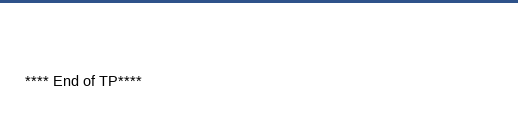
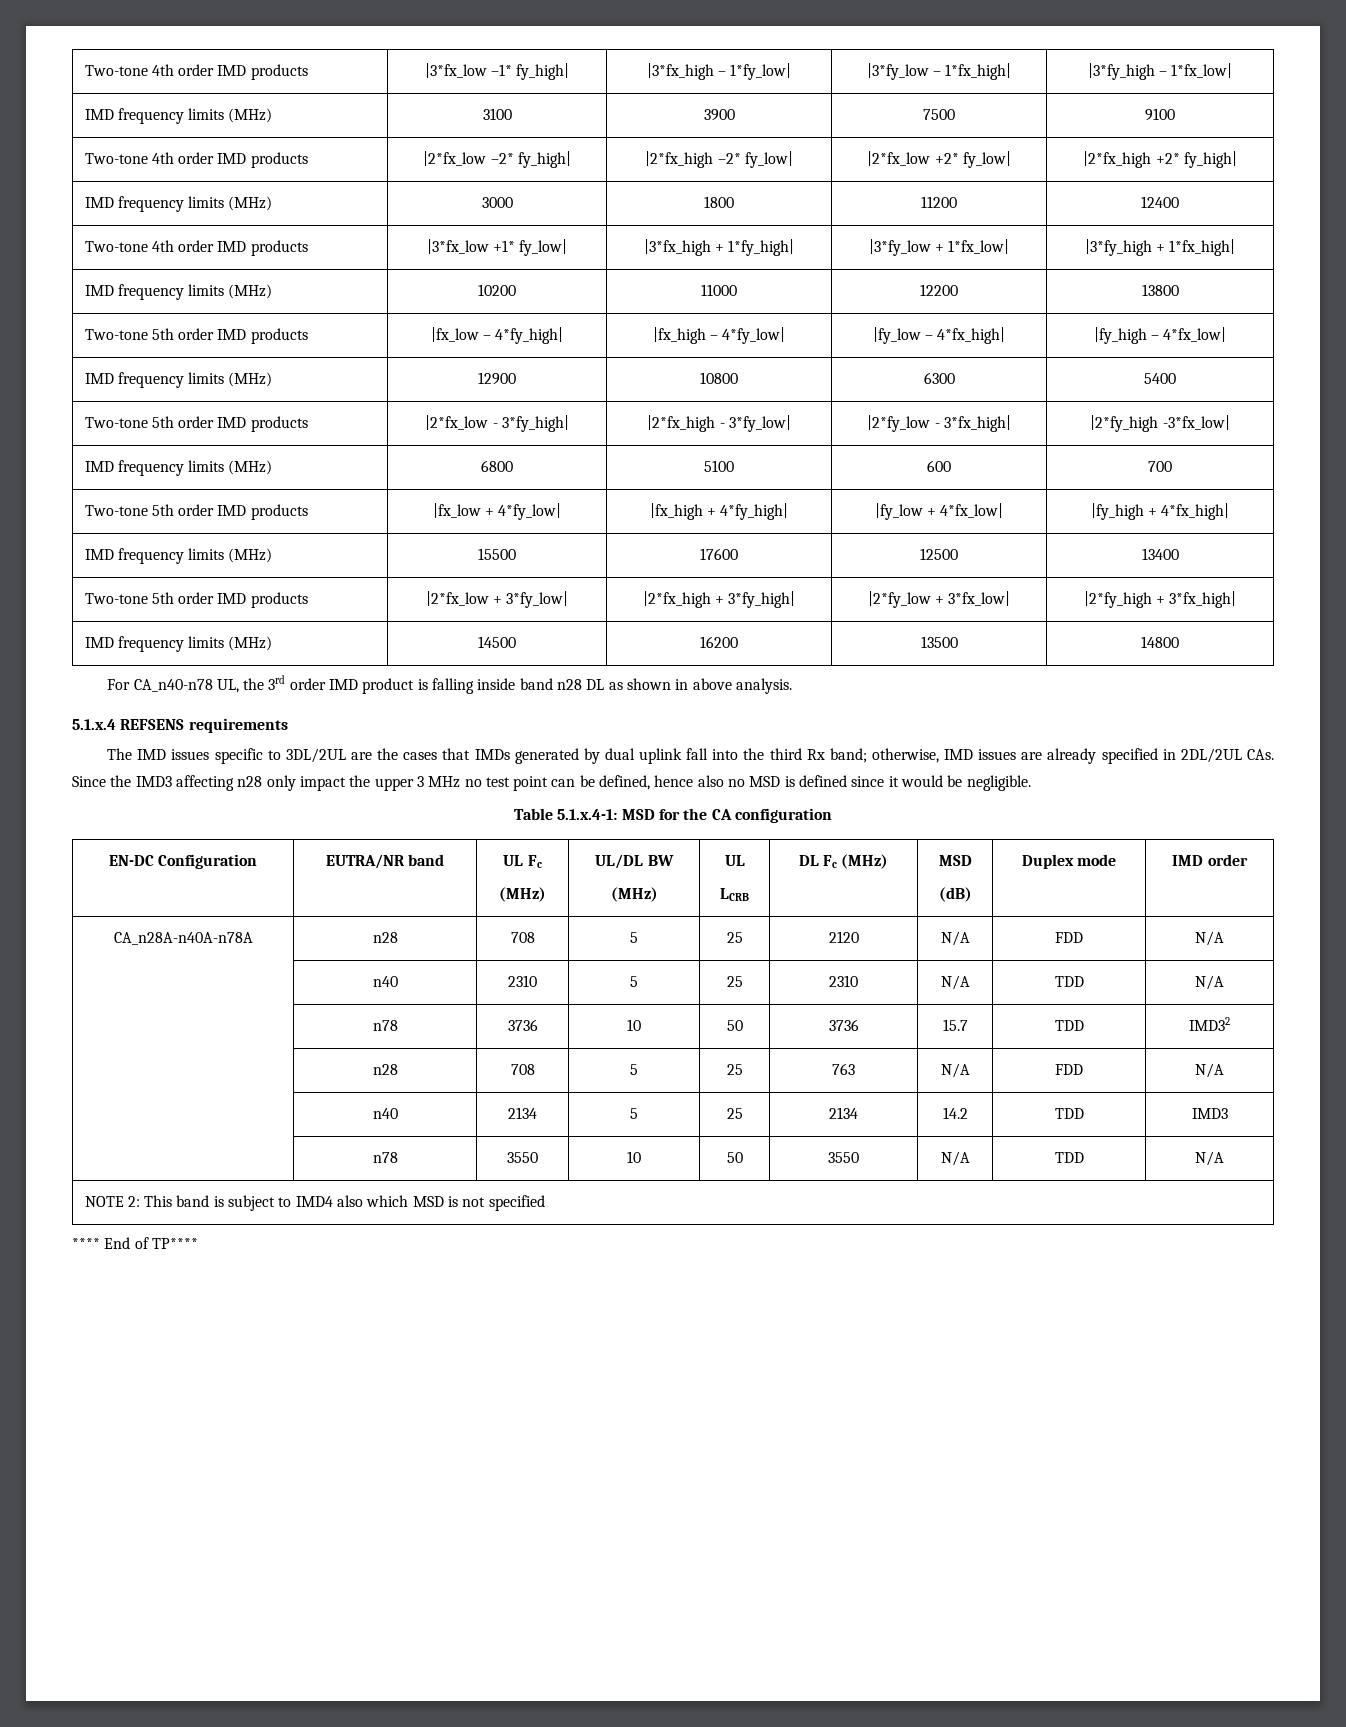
+ Two-tone 4th order IMD products | |3*fx_low –1* fy_high| | |3*fx_high – 1*fy_low| | |3*fy_low – 1*fx_high| | |3*fy_high – 1*fx_low|
+ IMD frequency limits (MHz) | 3100 | 3900 | 7500 | 9100
+ Two-tone 4th order IMD products | |2*fx_low –2* fy_high| | |2*fx_high –2* fy_low| | |2*fx_low +2* fy_low| | |2*fx_high +2* fy_high|
+ IMD frequency limits (MHz) | 3000 | 1800 | 11200 | 12400
+ Two-tone 4th order IMD products | |3*fx_low +1* fy_low| | |3*fx_high + 1*fy_high| | |3*fy_low + 1*fx_low| | |3*fy_high + 1*fx_high|
+ IMD frequency limits (MHz) | 10200 | 11000 | 12200 | 13800
+ Two-tone 5th order IMD products | |fx_low – 4*fy_high| | |fx_high – 4*fy_low| | |fy_low – 4*fx_high| | |fy_high – 4*fx_low|
+ IMD frequency limits (MHz) | 12900 | 10800 | 6300 | 5400
+ Two-tone 5th order IMD products | |2*fx_low - 3*fy_high| | |2*fx_high - 3*fy_low| | |2*fy_low - 3*fx_high| | |2*fy_high -3*fx_low|
+ IMD frequency limits (MHz) | 6800 | 5100 | 600 | 700
+ Two-tone 5th order IMD products | |fx_low + 4*fy_low| | |fx_high + 4*fy_high| | |fy_low + 4*fx_low| | |fy_high + 4*fx_high|
+ IMD frequency limits (MHz) | 15500 | 17600 | 12500 | 13400
+ Two-tone 5th order IMD products | |2*fx_low + 3*fy_low| | |2*fx_high + 3*fy_high| | |2*fy_low + 3*fx_low| | |2*fy_high + 3*fx_high|
+ IMD frequency limits (MHz) | 14500 | 16200 | 13500 | 14800
+ For CA_n40-n78 UL, the 3rd order IMD product is falling inside band n28 DL as shown in above analysis.
+ 5.1.x.4 REFSENS requirements
+ The IMD issues specific to 3DL/2UL are the cases that IMDs generated by dual uplink fall into the third Rx band; otherwise, IMD issues are already specified in 2DL/2UL CAs. Since the IMD3 affecting n28 only impact the upper 3 MHz no test point can be defined, hence also no MSD is defined since it would be negligible.
+ Table 5.1.x.4-1: MSD for the CA configuration
+ EN-DC Configuration | EUTRA/NR band | UL Fc
+ (MHz) | UL/DL BW
+ (MHz) | UL
+ LCRB | DL Fc (MHz) | MSD
+ (dB) | Duplex mode | IMD order
+ CA_n28A-n40A-n78A | n28 | 708 | 5 | 25 | 2120 | N/A | FDD | N/A
+ | n40 | 2310 | 5 | 25 | 2310 | N/A | TDD | N/A
+ | n78 | 3736 | 10 | 50 | 3736 | 15.7 | TDD | IMD32
+ | n28 | 708 | 5 | 25 | 763 | N/A | FDD | N/A
+ | n40 | 2134 | 5 | 25 | 2134 | 14.2 | TDD | IMD3
+ | n78 | 3550 | 10 | 50 | 3550 | N/A | TDD | N/A
+ NOTE 2: This band is subject to IMD4 also which MSD is not specified

